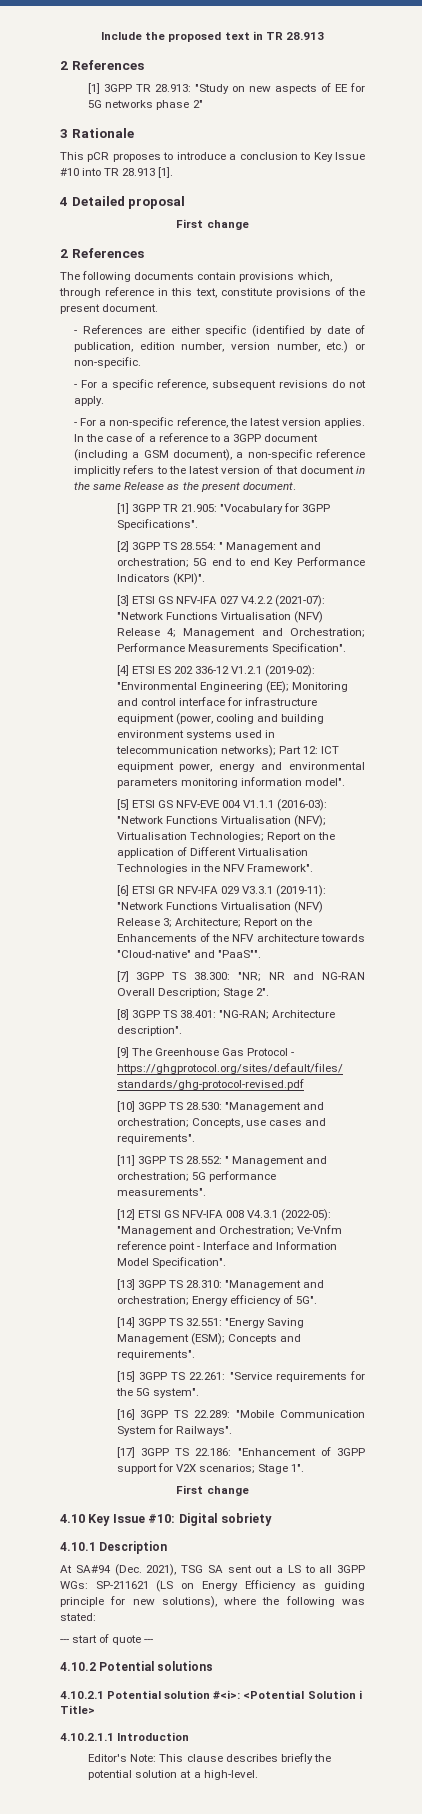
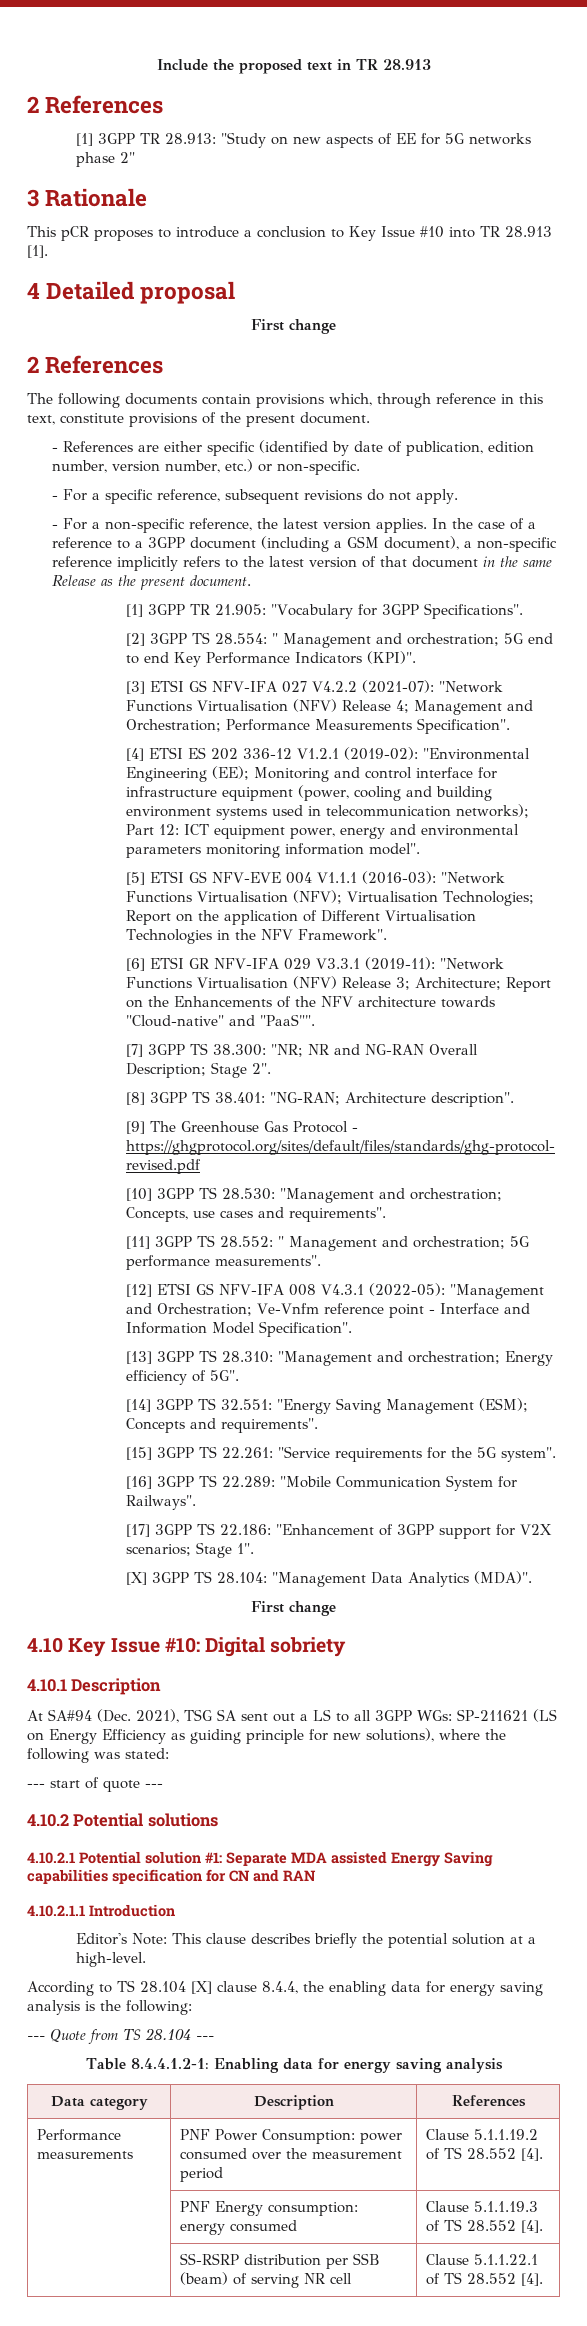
+ [X] 3GPP TS 28.104: "Management Data Analytics (MDA)".
- 4.10.2.1 Potential solution #<i>: <Potential Solution i Title>
+ 4.10.2.1 Potential solution #1: Separate MDA assisted Energy Saving capabilities specification for CN and RAN
+ According to TS 28.104 [X] clause 8.4.4, the enabling data for energy saving analysis is the following:
+ --- Quote from TS 28.104 ---
+ Table 8.4.4.1.2-1: Enabling data for energy saving analysis
+ Data category | Description | References
+ Performance measurements | PNF Power Consumption: power consumed over the measurement period | Clause 5.1.1.19.2 of TS 28.552 [4].
+ | PNF Energy consumption: energy consumed | Clause 5.1.1.19.3 of TS 28.552 [4].
+ | SS-RSRP distribution per SSB (beam) of serving NR cell | Clause 5.1.1.22.1 of TS 28.552 [4].

